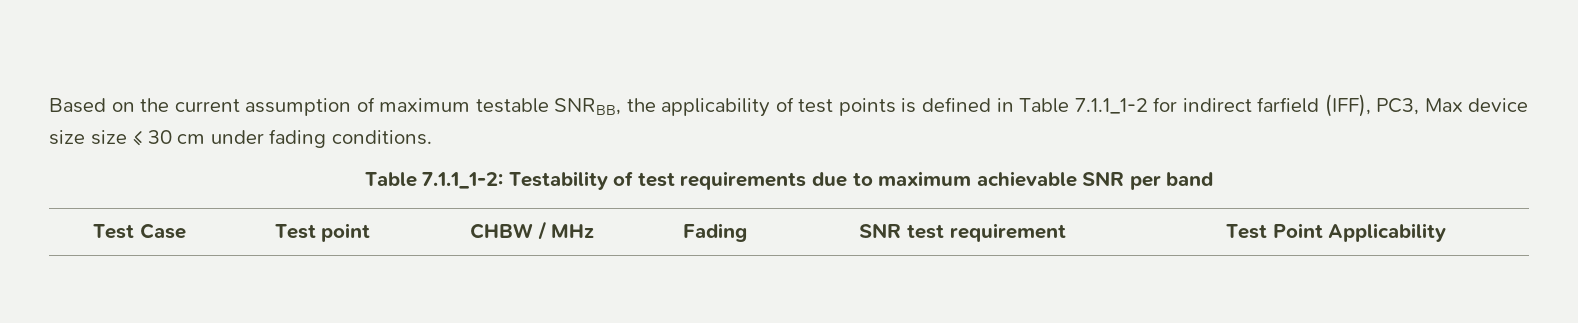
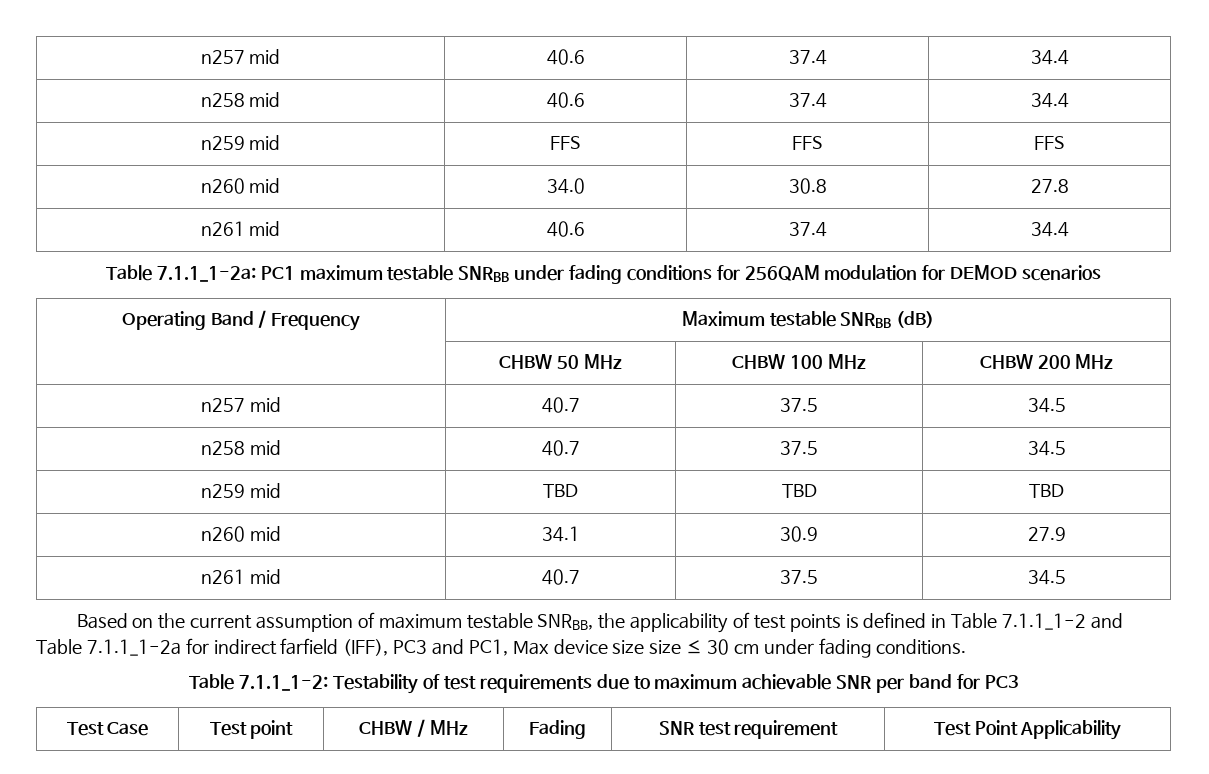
+ n257 mid | 40.6 | 37.4 | 34.4
+ n258 mid | 40.6 | 37.4 | 34.4
+ n259 mid | FFS | FFS | FFS
+ n260 mid | 34.0 | 30.8 | 27.8
+ n261 mid | 40.6 | 37.4 | 34.4
+ Table 7.1.1_1-2a: PC1 maximum testable SNRBB under fading conditions for 256QAM modulation for DEMOD scenarios
+ Operating Band / Frequency | Maximum testable SNRBB (dB)
+ | CHBW 50 MHz | CHBW 100 MHz | CHBW 200 MHz
+ n257 mid | 40.7 | 37.5 | 34.5
+ n258 mid | 40.7 | 37.5 | 34.5
+ n259 mid | TBD | TBD | TBD
+ n260 mid | 34.1 | 30.9 | 27.9
+ n261 mid | 40.7 | 37.5 | 34.5
- Based on the current assumption of maximum testable SNRBB, the applicability of test points is defined in Table 7.1.1_1-2 for indirect farfield (IFF), PC3, Max device size size ≤ 30 cm under fading conditions.
+ Based on the current assumption of maximum testable SNRBB, the applicability of test points is defined in Table 7.1.1_1-2 and Table 7.1.1_1-2a for indirect farfield (IFF), PC3 and PC1, Max device size size ≤ 30 cm under fading conditions.
- Table 7.1.1_1-2: Testability of test requirements due to maximum achievable SNR per band
+ Table 7.1.1_1-2: Testability of test requirements due to maximum achievable SNR per band for PC3

